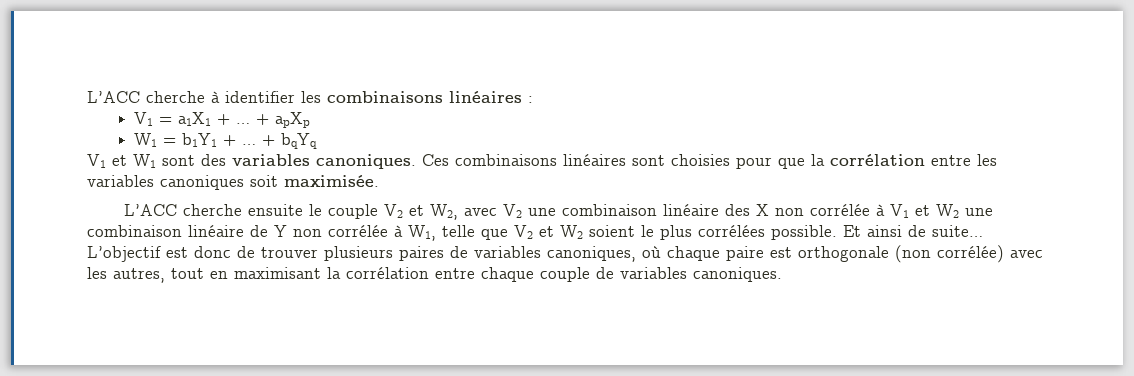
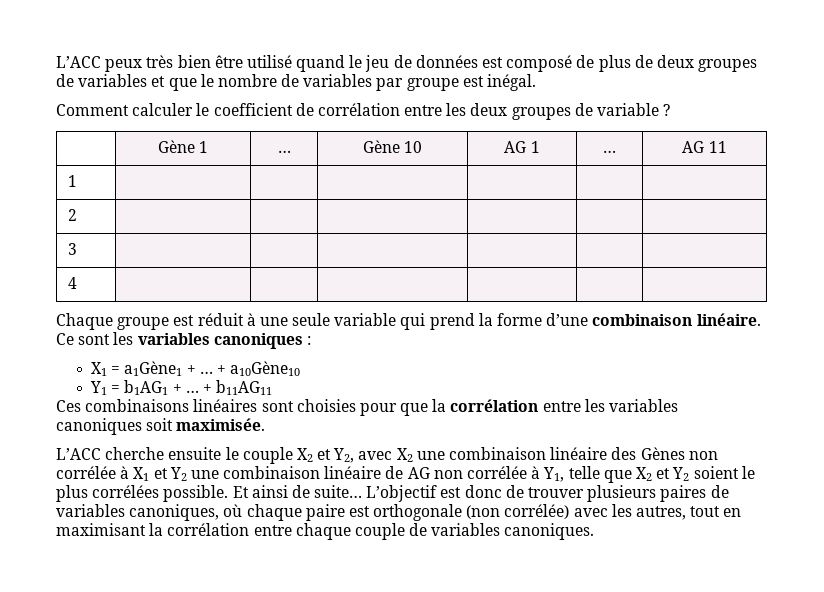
- L’ACC cherche à identifier les combinaisons linéaires :
- V1 = a1X1 + … + apXp
- W1 = b1Y1 + … + bqYq
- V1 et W1 sont des variables canoniques. Ces combinaisons linéaires sont choisies pour que la corrélation entre les variables canoniques soit maximisée.
+ L’ACC peux très bien être utilisé quand le jeu de données est composé de plus de deux groupes de variables et que le nombre de variables par groupe est inégal.
+ Comment calculer le coefficient de corrélation entre les deux groupes de variable ?
+ | Gène 1 | … | Gène 10 | AG 1 | … | AG 11
+ 1 | | | | | |
+ 2 | | | | | |
+ 3 | | | | | |
+ 4 | | | | | |
+ Chaque groupe est réduit à une seule variable qui prend la forme d’une combinaison linéaire. Ce sont les variables canoniques :
+ X1 = a1Gène1 + … + a10Gène10
+ Y1 = b1AG1 + … + b11AG11
+ Ces combinaisons linéaires sont choisies pour que la corrélation entre les variables canoniques soit maximisée.
- L’ACC cherche ensuite le couple V2 et W2, avec V2 une combinaison linéaire des X non corrélée à V1 et W2 une combinaison linéaire de Y non corrélée à W1, telle que V2 et W2 soient le plus corrélées possible.
+ L’ACC cherche ensuite le couple X2 et Y2, avec X2 une combinaison linéaire des Gènes non corrélée à X1 et Y2 une combinaison linéaire de AG non corrélée à Y1, telle que X2 et Y2 soient le plus corrélées possible.

